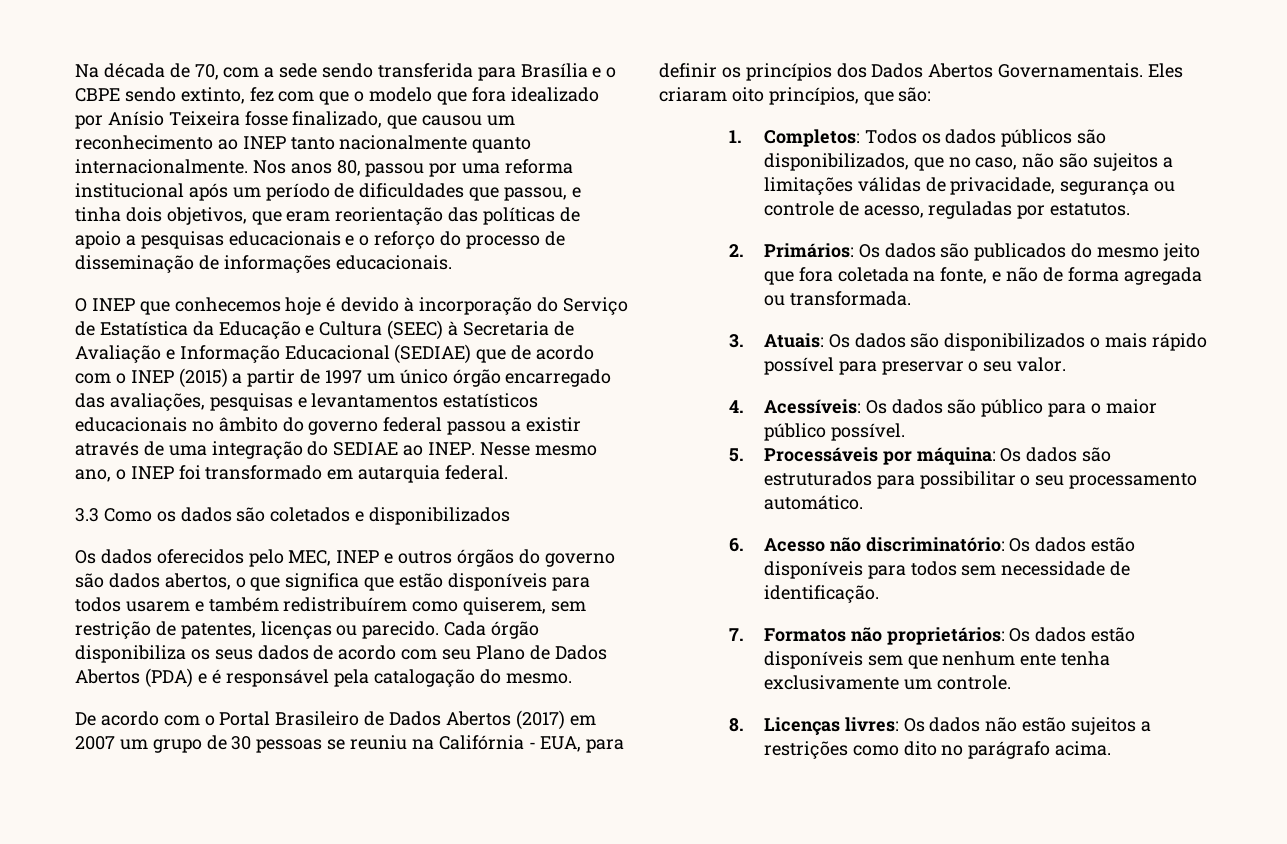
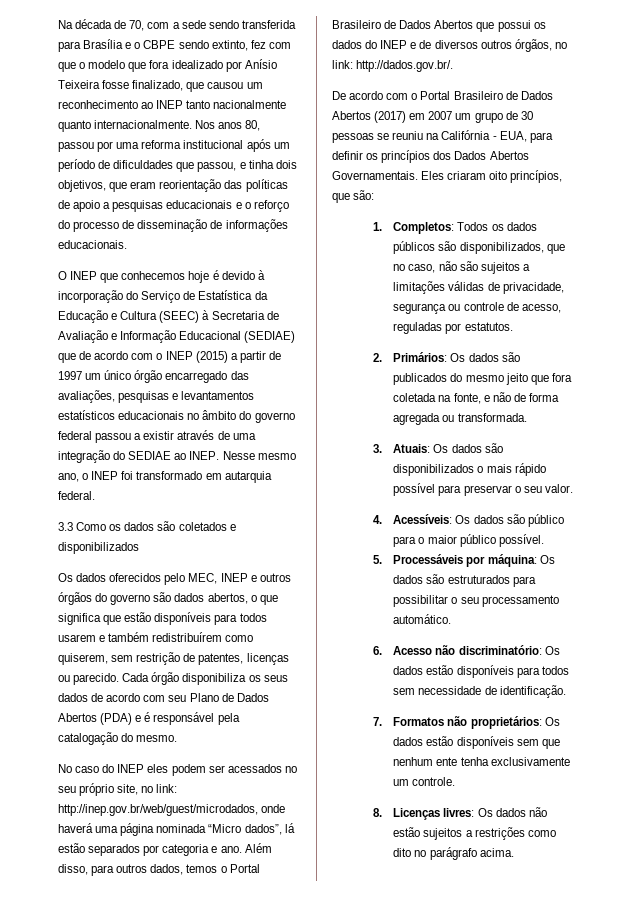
+ No caso do INEP eles podem ser acessados no seu próprio site, no link: http://inep.gov.br/web/guest/microdados, onde haverá uma página nominada “Micro dados”, lá estão separados por categoria e ano. Além disso, para outros dados, temos o Portal Brasileiro de Dados Abertos que possui os dados do INEP e de diversos outros órgãos, no link: http://dados.gov.br/.

